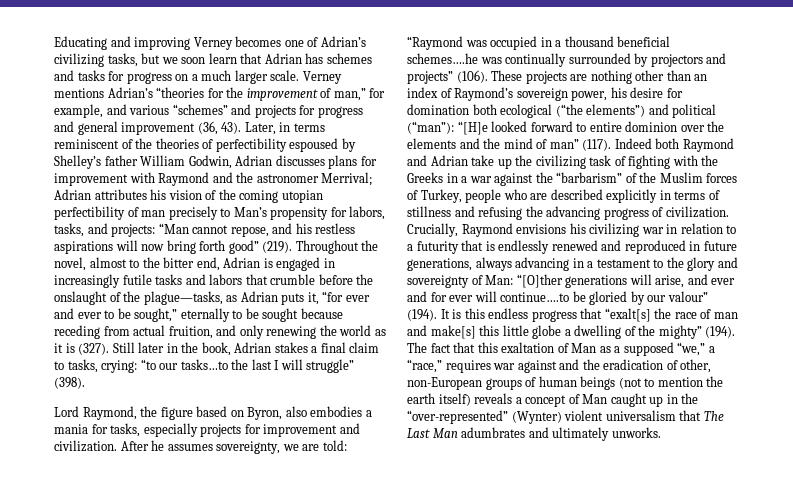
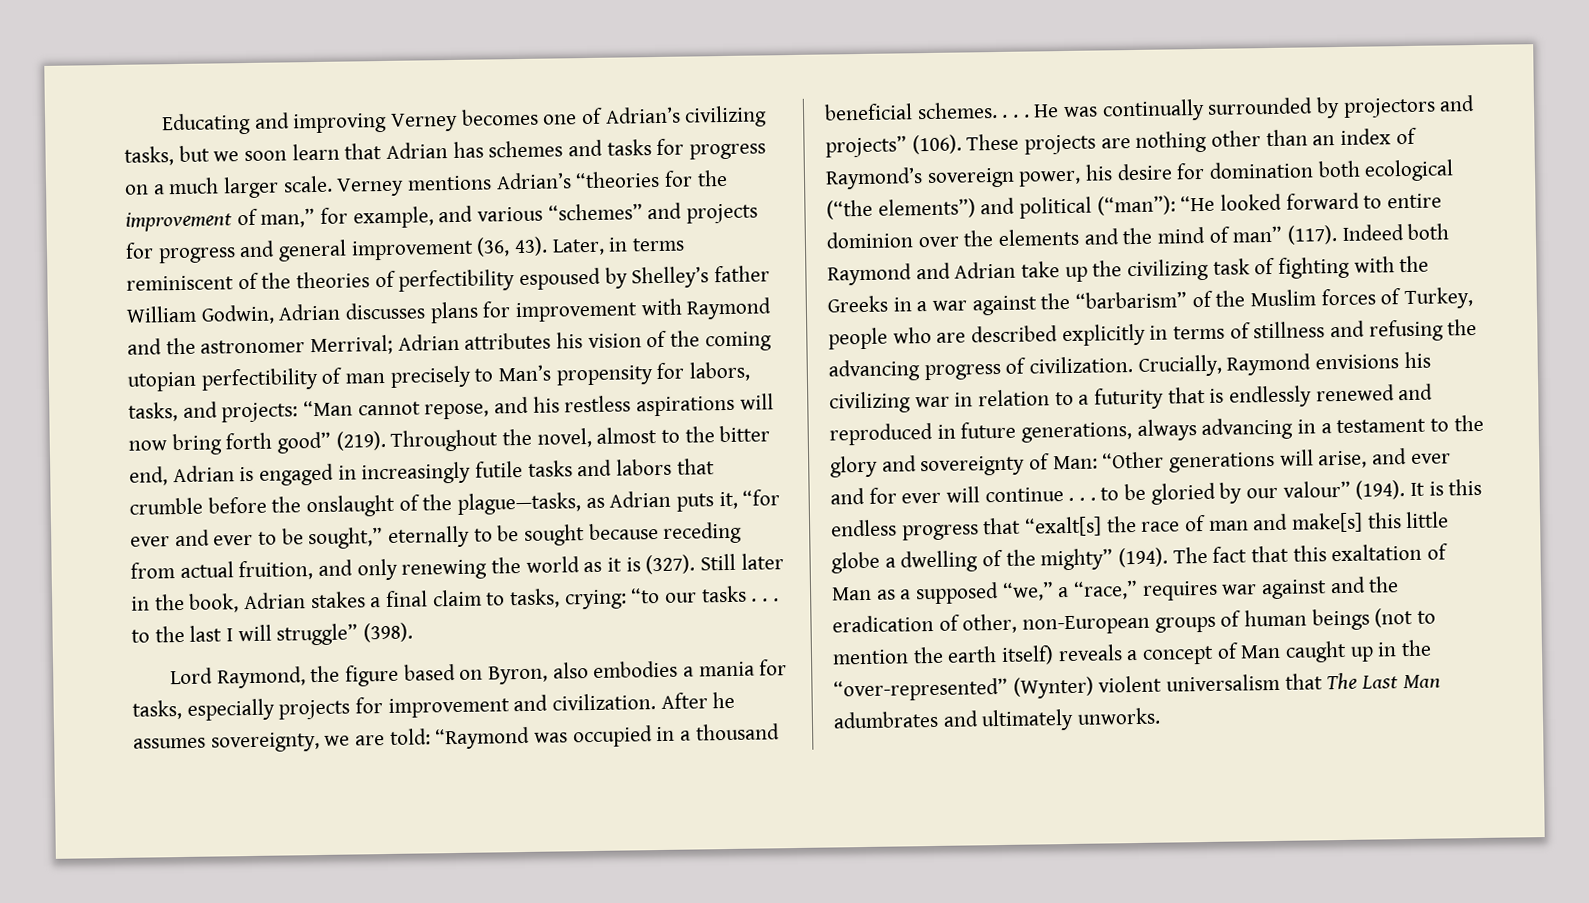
- Still later in the book, Adrian stakes a final claim to tasks, crying: “to our tasks…to the last I will struggle” (398).
+ Still later in the book, Adrian stakes a final claim to tasks, crying: “to our tasks . . . to the last I will struggle” (398).
- After he assumes sovereignty, we are told: “Raymond was occupied in a thousand beneficial schemes….he was continually surrounded by projectors and projects” (106).
+ After he assumes sovereignty, we are told: “Raymond was occupied in a thousand beneficial schemes. . . . He was continually surrounded by projectors and projects” (106).
- These projects are nothing other than an index of Raymond’s sovereign power, his desire for domination both ecological (“the elements”) and political (“man”): “[H]e looked forward to entire dominion over the elements and the mind of man” (117).
+ These projects are nothing other than an index of Raymond’s sovereign power, his desire for domination both ecological (“the elements”) and political (“man”): “He looked forward to entire dominion over the elements and the mind of man” (117).
- Crucially, Raymond envisions his civilizing war in relation to a futurity that is endlessly renewed and reproduced in future generations, always advancing in a testament to the glory and sovereignty of Man: “[O]ther generations will arise, and ever and for ever will continue….to be gloried by our valour” (194).
+ Crucially, Raymond envisions his civilizing war in relation to a futurity that is endlessly renewed and reproduced in future generations, always advancing in a testament to the glory and sovereignty of Man: “Other generations will arise, and ever and for ever will continue . . . to be gloried by our valour” (194).

